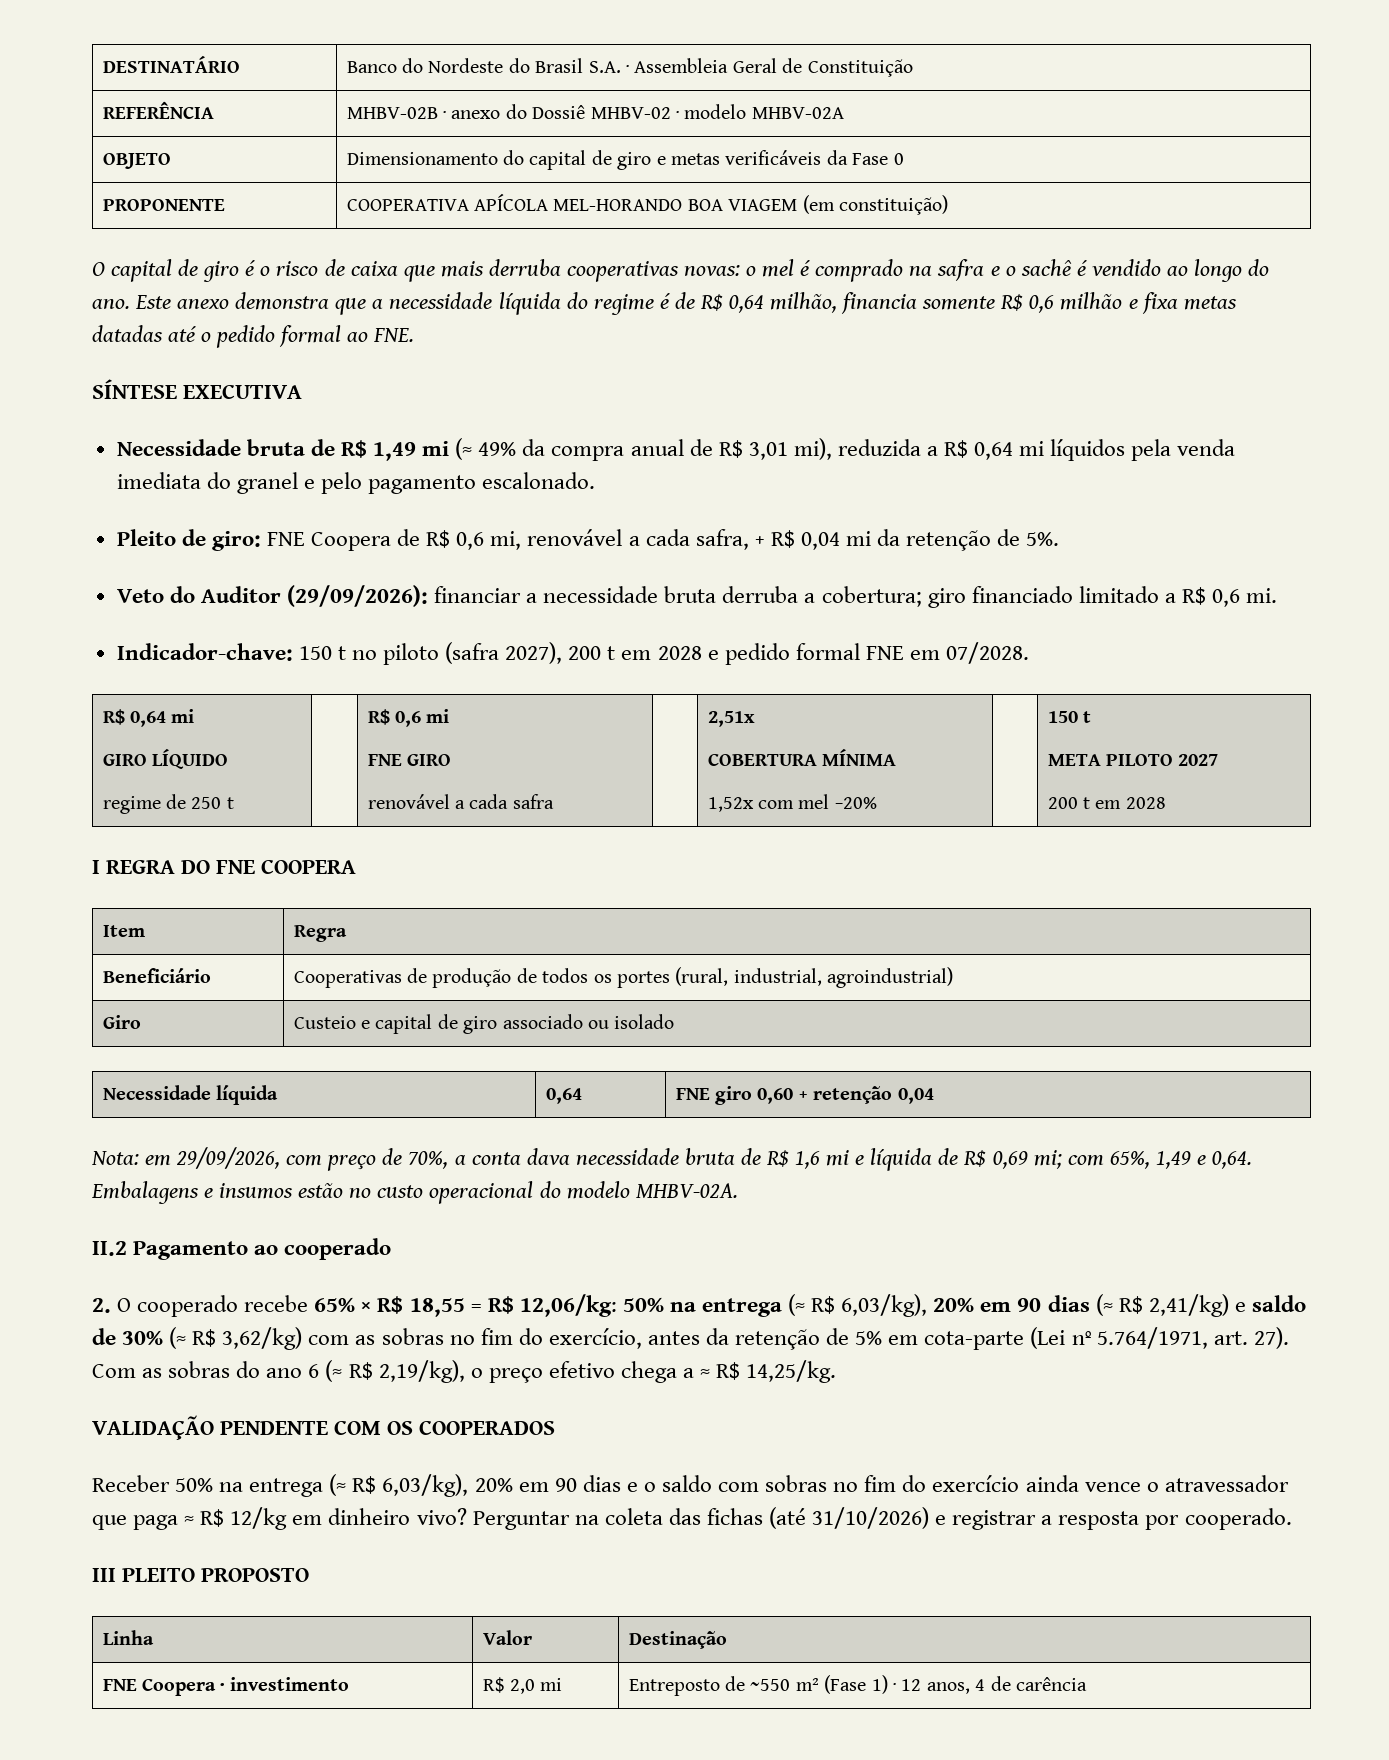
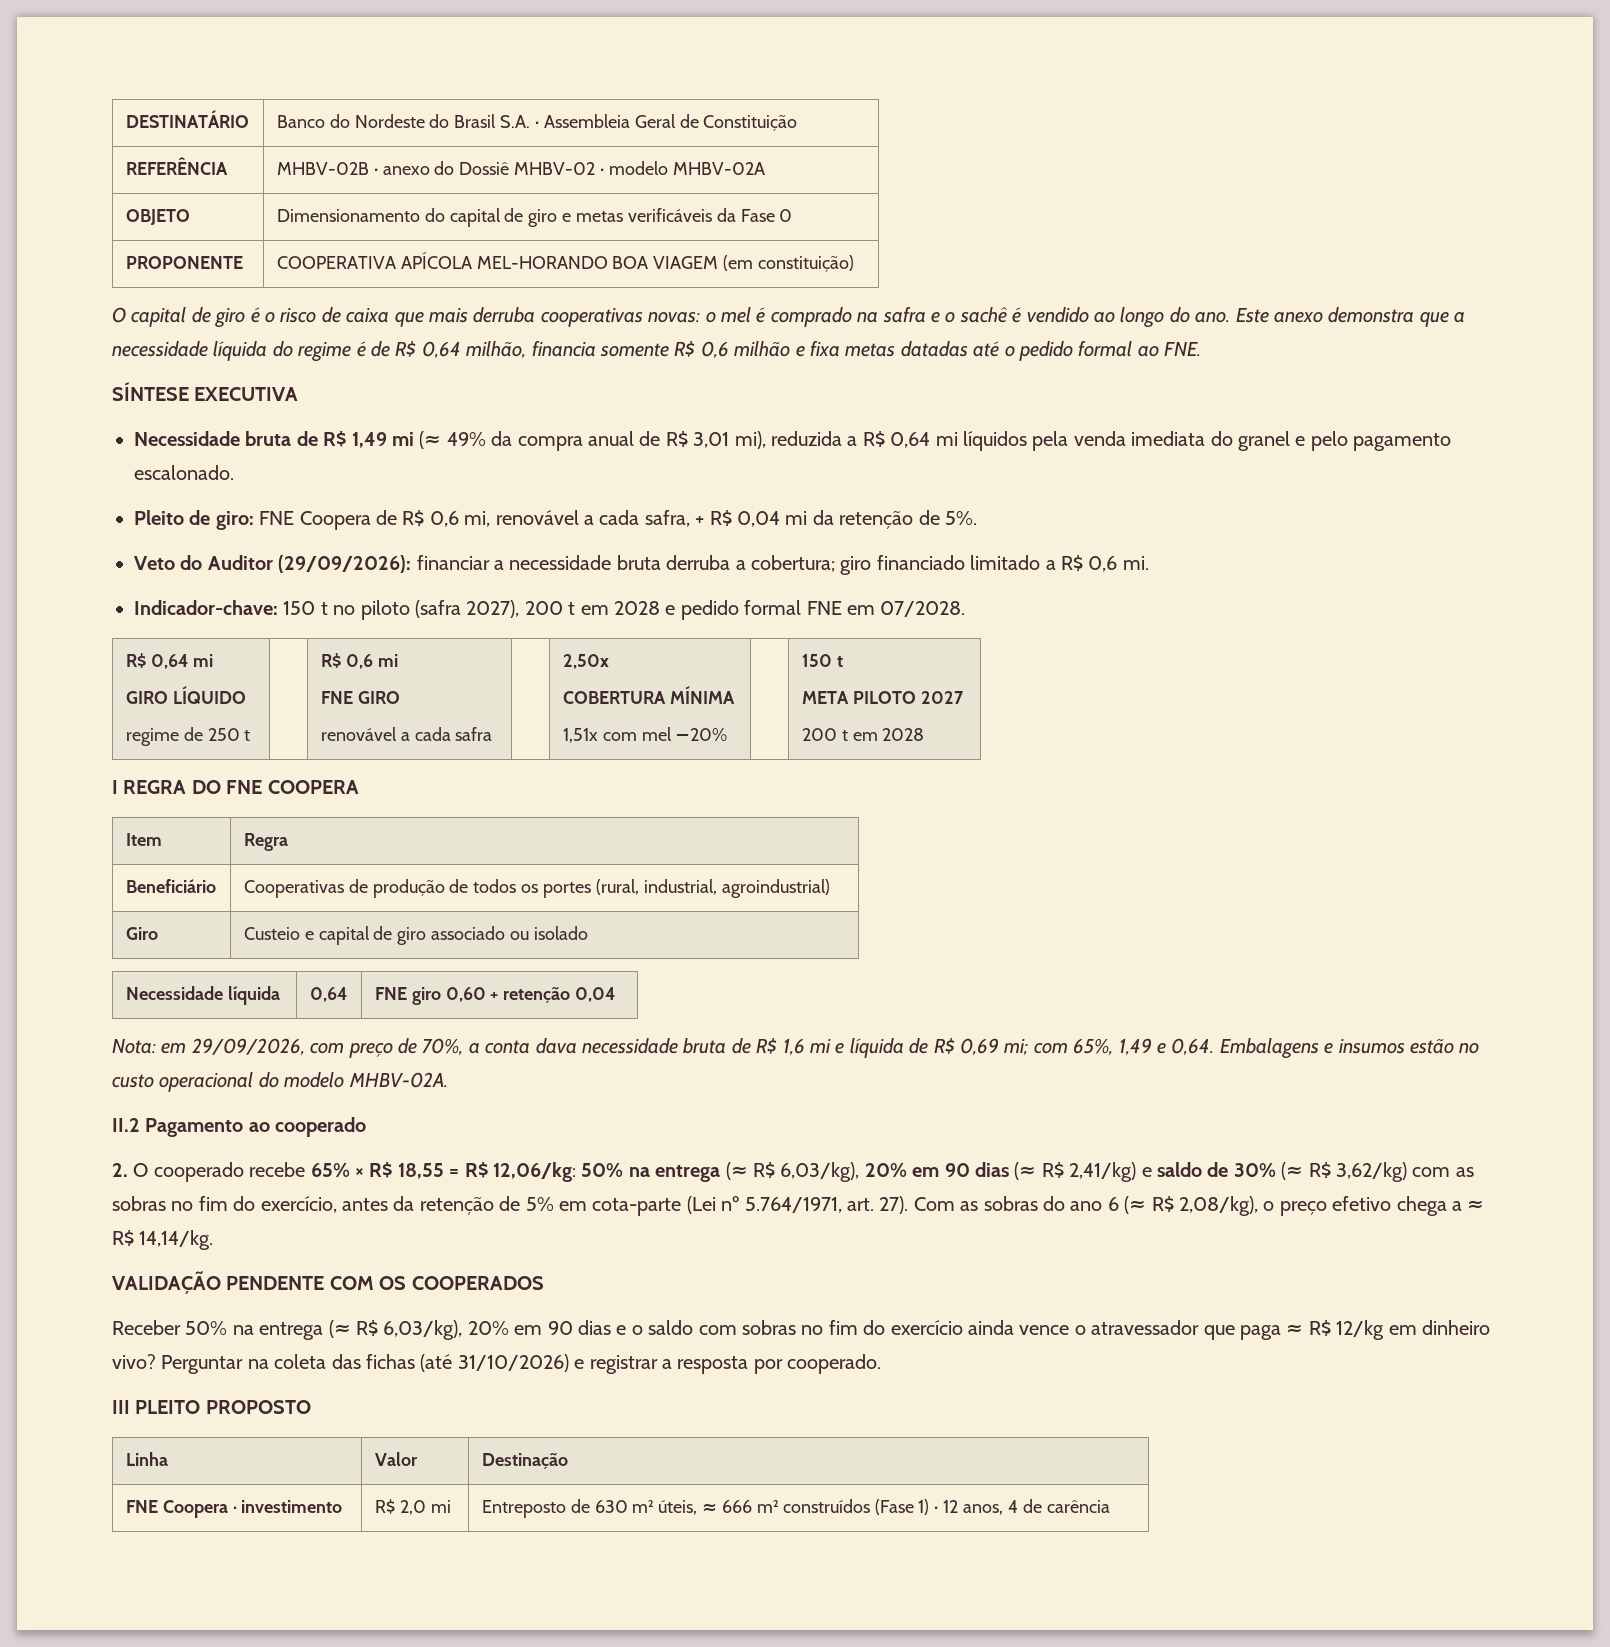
  Indicador-chave: 150 t no piloto (safra 2027), 200 t em 2028 e pedido formal FNE em 07/2028.
  R$ 0,64 mi
  GIRO LÍQUIDO
  regime de 250 t | | R$ 0,6 mi
  FNE GIRO
- renovável a cada safra | | 2,51x
+ renovável a cada safra | | 2,50x
  COBERTURA MÍNIMA
- 1,52x com mel −20% | | 150 t
+ 1,51x com mel −20% | | 150 t
- Com as sobras do ano 6 (≈ R$ 2,19/kg), o preço efetivo chega a ≈ R$ 14,25/kg.
+ Com as sobras do ano 6 (≈ R$ 2,08/kg), o preço efetivo chega a ≈ R$ 14,14/kg.
- FNE Coopera · investimento | R$ 2,0 mi | Entreposto de ~550 m² (Fase 1) · 12 anos, 4 de carência
+ FNE Coopera · investimento | R$ 2,0 mi | Entreposto de 630 m² úteis, ≈ 666 m² construídos (Fase 1) · 12 anos, 4 de carência

